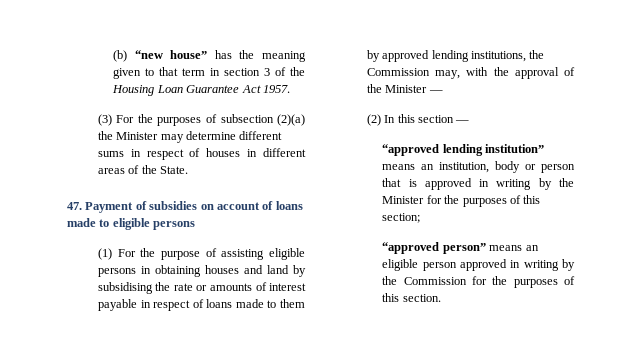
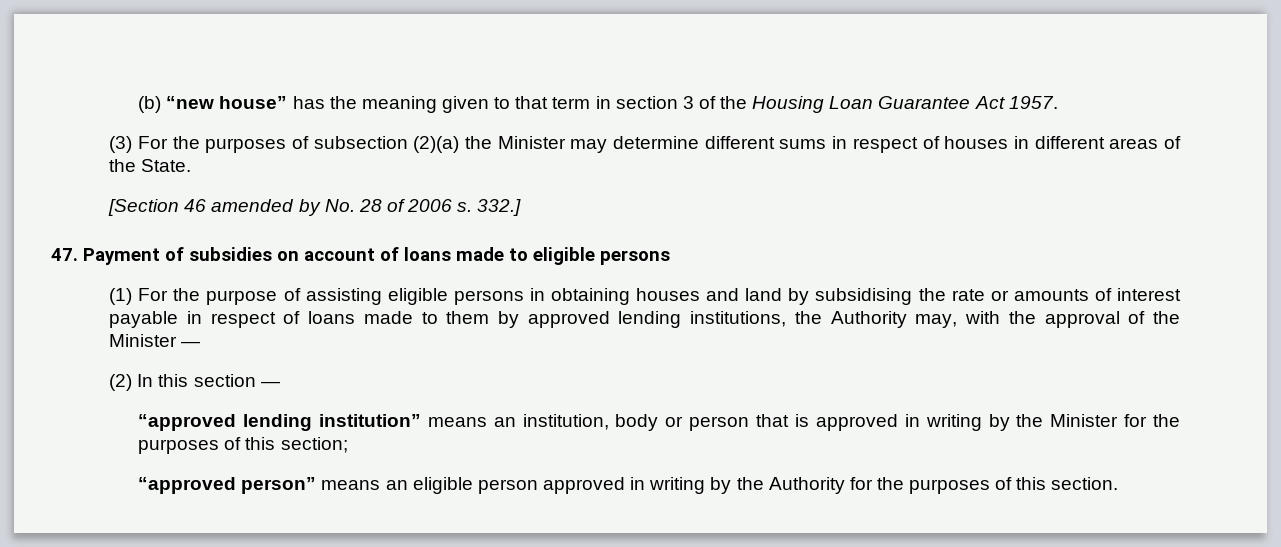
+ [Section 46 amended by No. 28 of 2006 s. 332.]
- (1) For the purpose of assisting eligible persons in obtaining houses and land by subsidising the rate or amounts of interest payable in respect of loans made to them by approved lending institutions, the Commission may, with the approval of the Minister —
+ (1) For the purpose of assisting eligible persons in obtaining houses and land by subsidising the rate or amounts of interest payable in respect of loans made to them by approved lending institutions, the Authority may, with the approval of the Minister —
- “approved person” means an eligible person approved in writing by the Commission for the purposes of this section.
+ “approved person” means an eligible person approved in writing by the Authority for the purposes of this section.

